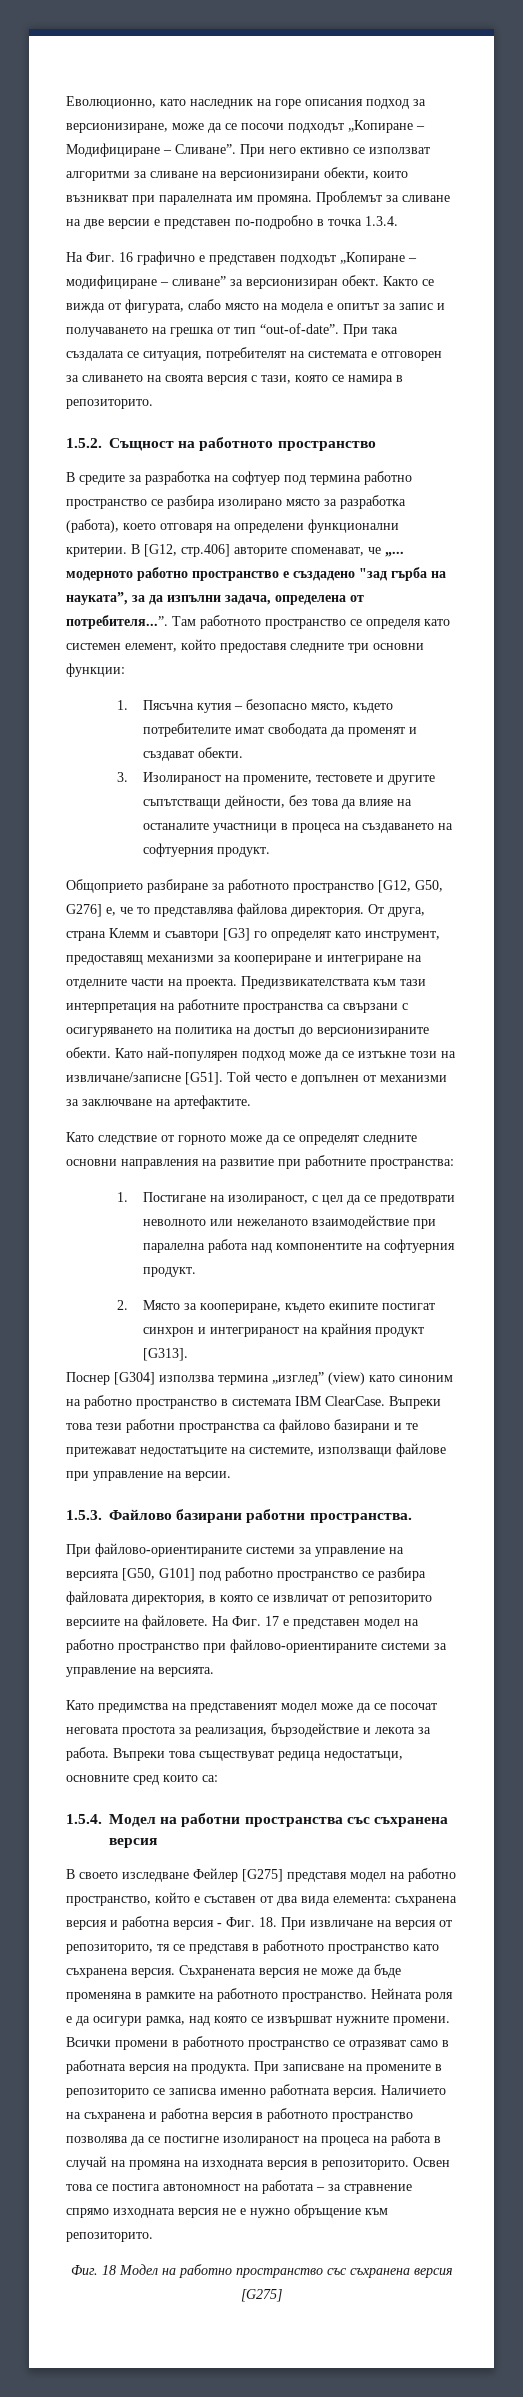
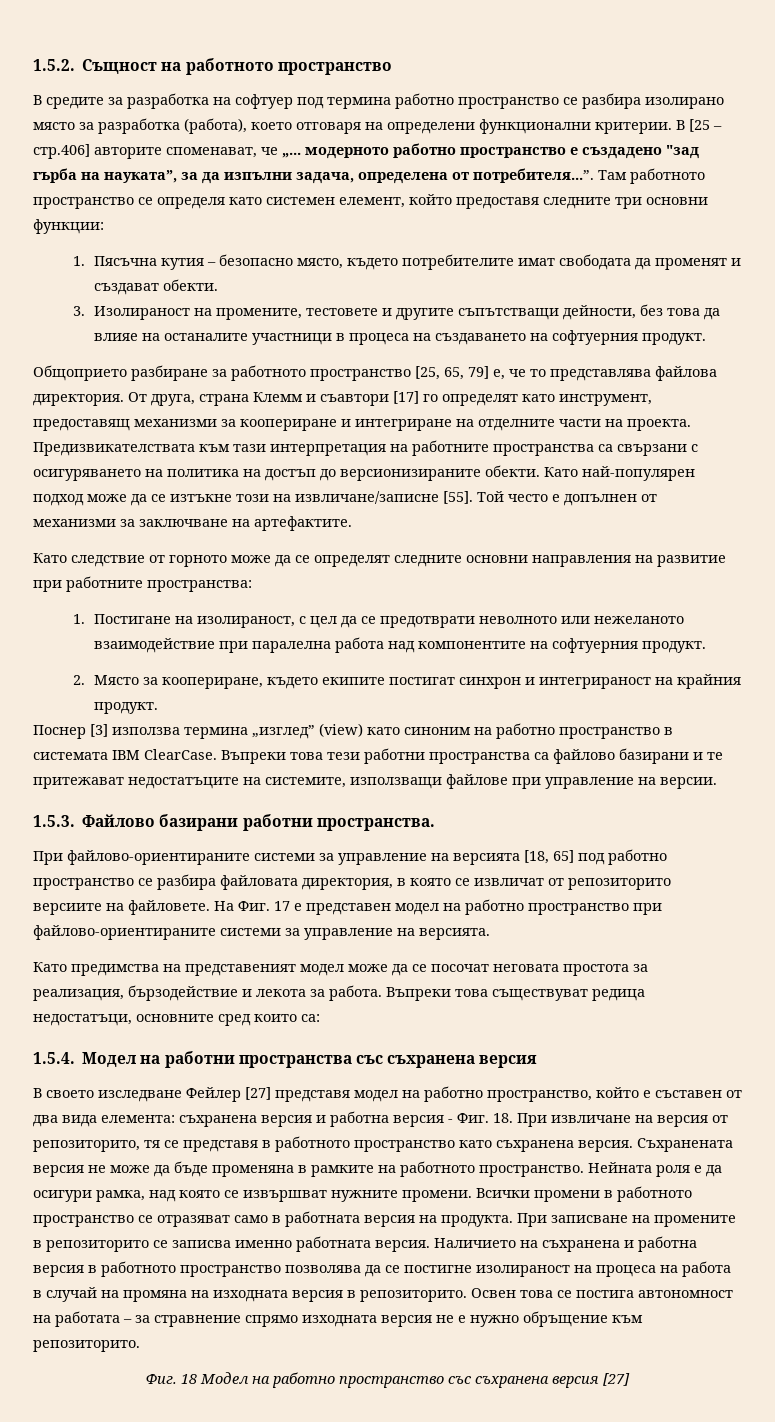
- Еволюционно, като наследник на горе описания подход за версионизиране, може да се посочи подходът „Копиране – Модифициране – Сливане”. При него ективно се използват алгоритми за сливане на версионизирани обекти, които възникват при паралелната им промяна. Проблемът за сливане на две версии е представен по-подробно в точка 1.3.4.
- На Фиг. 16 графично е представен подходът „Копиране – модифициране – сливане” за версионизиран обект. Както се вижда от фигурата, слабо място на модела е опитът за запис и получаването на грешка от тип “out-of-date”. При така създалата се ситуация, потребителят на системата е отговорен за сливането на своята версия с тази, която се намира в репозиторито.
- В [G12, стр.406] авторите споменават, че „... модерното работно пространство е създадено "зад гърба на науката”, за да изпълни задача, определена от потребителя...”. Там работното пространство се определя като системен елемент, който предоставя следните три основни функции:
+ В [25 – стр.406] авторите споменават, че „... модерното работно пространство е създадено "зад гърба на науката”, за да изпълни задача, определена от потребителя...”. Там работното пространство се определя като системен елемент, който предоставя следните три основни функции:
- Общоприето разбиране за работното пространство [G12, G50, G276] е, че то представлява файлова директория.
+ Общоприето разбиране за работното пространство [25, 65, 79] е, че то представлява файлова директория.
- От друга, страна Клемм и съавтори [G3] го определят като инструмент, предоставящ механизми за коопериране и интегриране на отделните части на проекта.
+ От друга, страна Клемм и съавтори [17] го определят като инструмент, предоставящ механизми за коопериране и интегриране на отделните части на проекта.
- Като най-популярен подход може да се изтъкне този на извличане/записне [G51].
+ Като най-популярен подход може да се изтъкне този на извличане/записне [55].
- 2. Място за коопериране, където екипите постигат синхрон и интегрираност на крайния продукт [G313].
+ 2. Място за коопериране, където екипите постигат синхрон и интегрираност на крайния продукт.
- Поснер [G304] използва термина „изглед” (view) като синоним на работно пространство в системата IBM ClearCase.
+ Поснер [3] използва термина „изглед” (view) като синоним на работно пространство в системата IBM ClearCase.
- При файлово-ориентираните системи за управление на версията [G50, G101] под работно пространство се разбира файловата директория, в която се извличат от репозиторито версиите на файловете.
+ При файлово-ориентираните системи за управление на версията [18, 65] под работно пространство се разбира файловата директория, в която се извличат от репозиторито версиите на файловете.
- В своето изследване Фейлер [G275] представя модел на работно пространство, който е съставен от два вида елемента: съхранена версия и работна версия - Фиг. 18. При извличане на версия от репозиторито, тя се представя в работното пространство като съхранена версия.
+ В своето изследване Фейлер [27] представя модел на работно пространство, който е съставен от два вида елемента: съхранена версия и работна версия - Фиг. 18. При извличане на версия от репозиторито, тя се представя в работното пространство като съхранена версия.
- Фиг. 18 Модел на работно пространство със съхранена версия [G275]
+ Фиг. 18 Модел на работно пространство със съхранена версия [27]

